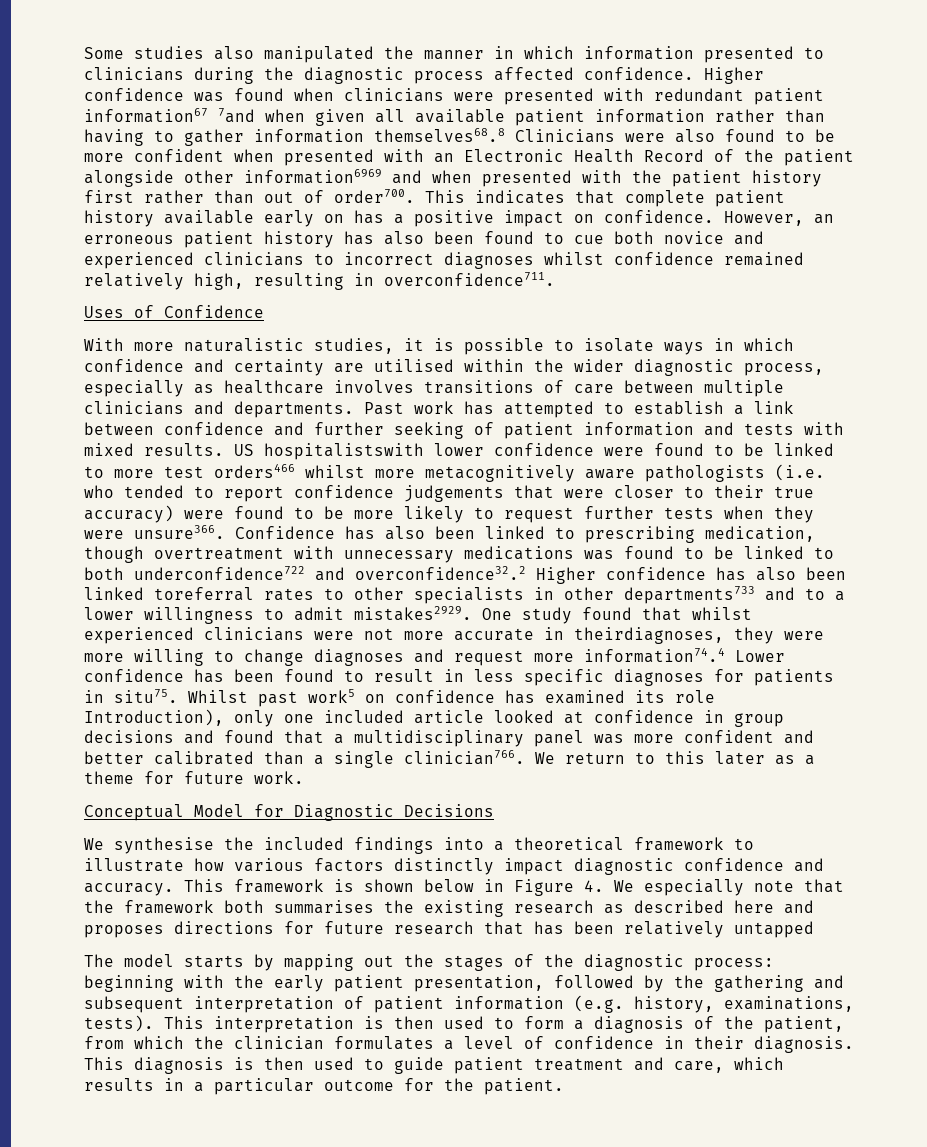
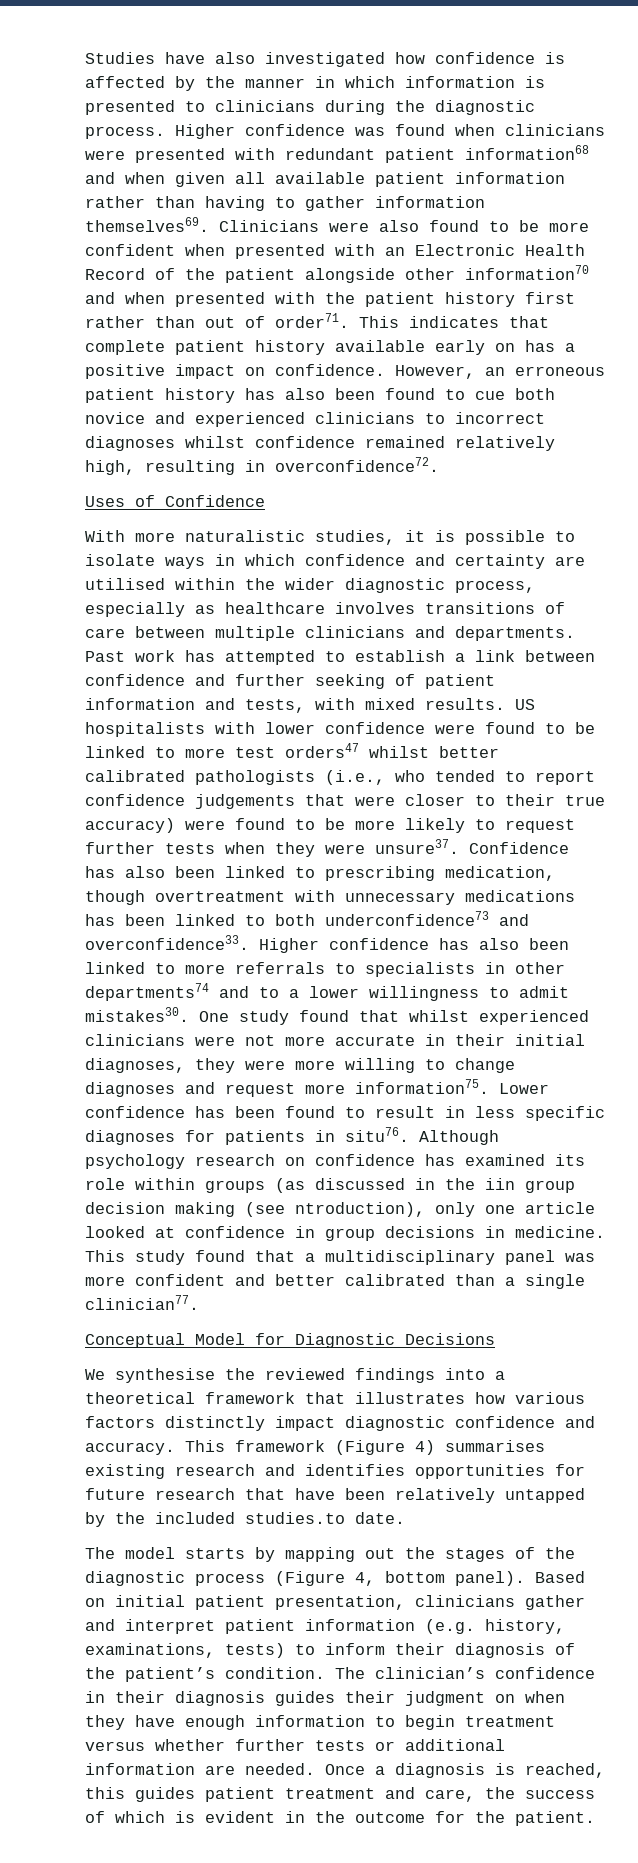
- Some studies also manipulated the manner in which information presented to clinicians during the diagnostic process affected confidence.
+ Studies have also investigated how confidence is affected by the manner in which information is presented to clinicians during the diagnostic process.
- Higher confidence was found when clinicians were presented with redundant patient information67 7and when given all available patient information rather than having to gather information themselves68.8 Clinicians were also found to be more confident when presented with an Electronic Health Record of the patient alongside other information6969 and when presented with the patient history first rather than out of order700.
+ Higher confidence was found when clinicians were presented with redundant patient information68 and when given all available patient information rather than having to gather information themselves69. Clinicians were also found to be more confident when presented with an Electronic Health Record of the patient alongside other information70 and when presented with the patient history first rather than out of order71.
- However, an erroneous patient history has also been found to cue both novice and experienced clinicians to incorrect diagnoses whilst confidence remained relatively high, resulting in overconfidence711.
+ However, an erroneous patient history has also been found to cue both novice and experienced clinicians to incorrect diagnoses whilst confidence remained relatively high, resulting in overconfidence72.
- Past work has attempted to establish a link between confidence and further seeking of patient information and tests with mixed results.
+ Past work has attempted to establish a link between confidence and further seeking of patient information and tests, with mixed results.
- US hospitalistswith lower confidence were found to be linked to more test orders466 whilst more metacognitively aware pathologists (i.e. who tended to report confidence judgements that were closer to their true accuracy) were found to be more likely to request further tests when they were unsure366.
+ US hospitalists with lower confidence were found to be linked to more test orders47 whilst better calibrated pathologists (i.e., who tended to report confidence judgements that were closer to their true accuracy) were found to be more likely to request further tests when they were unsure37.
- Confidence has also been linked to prescribing medication, though overtreatment with unnecessary medications was found to be linked to both underconfidence722 and overconfidence32.2 Higher confidence has also been linked toreferral rates to other specialists in other departments733 and to a lower willingness to admit mistakes2929.
+ Confidence has also been linked to prescribing medication, though overtreatment with unnecessary medications has been linked to both underconfidence73 and overconfidence33. Higher confidence has also been linked to more referrals to specialists in other departments74 and to a lower willingness to admit mistakes30.
- One study found that whilst experienced clinicians were not more accurate in theirdiagnoses, they were more willing to change diagnoses and request more information74.4 Lower confidence has been found to result in less specific diagnoses for patients in situ75. Whilst past work5 on confidence has examined its role Introduction), only one included article looked at confidence in group decisions and found that a multidisciplinary panel was more confident and better calibrated than a single clinician766. We return to this later as a theme for future work.
+ One study found that whilst experienced clinicians were not more accurate in their initial diagnoses, they were more willing to change diagnoses and request more information75. Lower confidence has been found to result in less specific diagnoses for patients in situ76. Although psychology research on confidence has examined its role within groups (as discussed in the iin group decision making (see ntroduction), only one article looked at confidence in group decisions in medicine. This study found that a multidisciplinary panel was more confident and better calibrated than a single clinician77.
- We synthesise the included findings into a theoretical framework to illustrate how various factors distinctly impact diagnostic confidence and accuracy.
+ We synthesise the reviewed findings into a theoretical framework that illustrates how various factors distinctly impact diagnostic confidence and accuracy.
- This framework is shown below in Figure 4. We especially note that the framework both summarises the existing research as described here and proposes directions for future research that has been relatively untapped
+ This framework (Figure 4) summarises existing research and identifies opportunities for future research that have been relatively untapped by the included studies.to date.
- The model starts by mapping out the stages of the diagnostic process: beginning with the early patient presentation, followed by the gathering and subsequent interpretation of patient information (e.g. history, examinations, tests). This interpretation is then used to form a diagnosis of the patient, from which the clinician formulates a level of confidence in their diagnosis. This diagnosis is then used to guide patient treatment and care, which results in a particular outcome for the patient.
+ The model starts by mapping out the stages of the diagnostic process (Figure 4, bottom panel). Based on initial patient presentation, clinicians gather and interpret patient information (e.g. history, examinations, tests) to inform their diagnosis of the patient’s condition. The clinician’s confidence in their diagnosis guides their judgment on when they have enough information to begin treatment versus whether further tests or additional information are needed. Once a diagnosis is reached, this guides patient treatment and care, the success of which is evident in the outcome for the patient.

